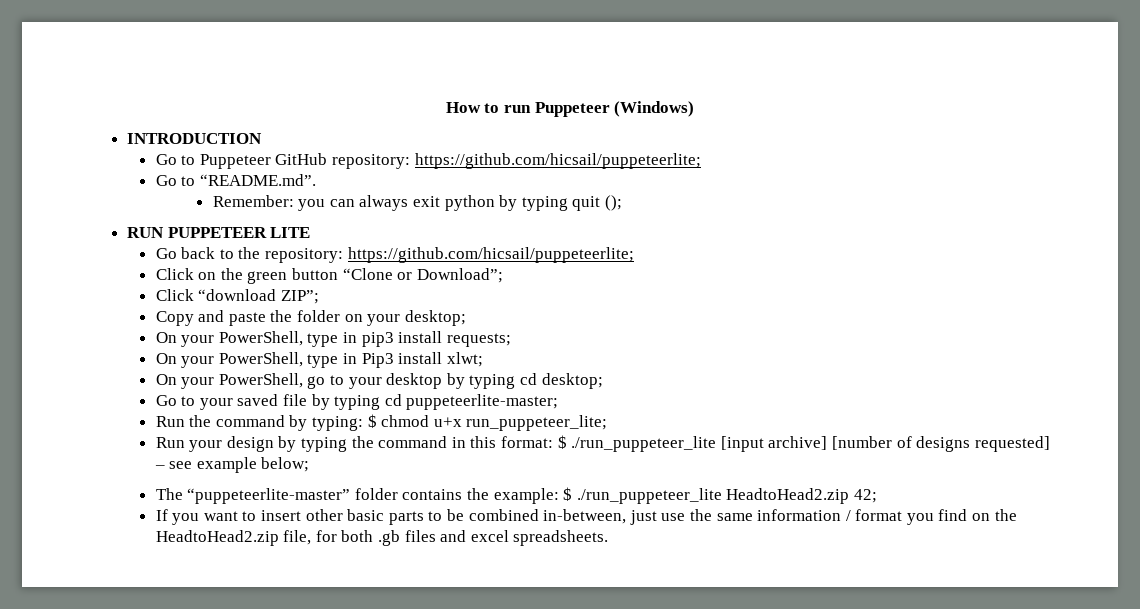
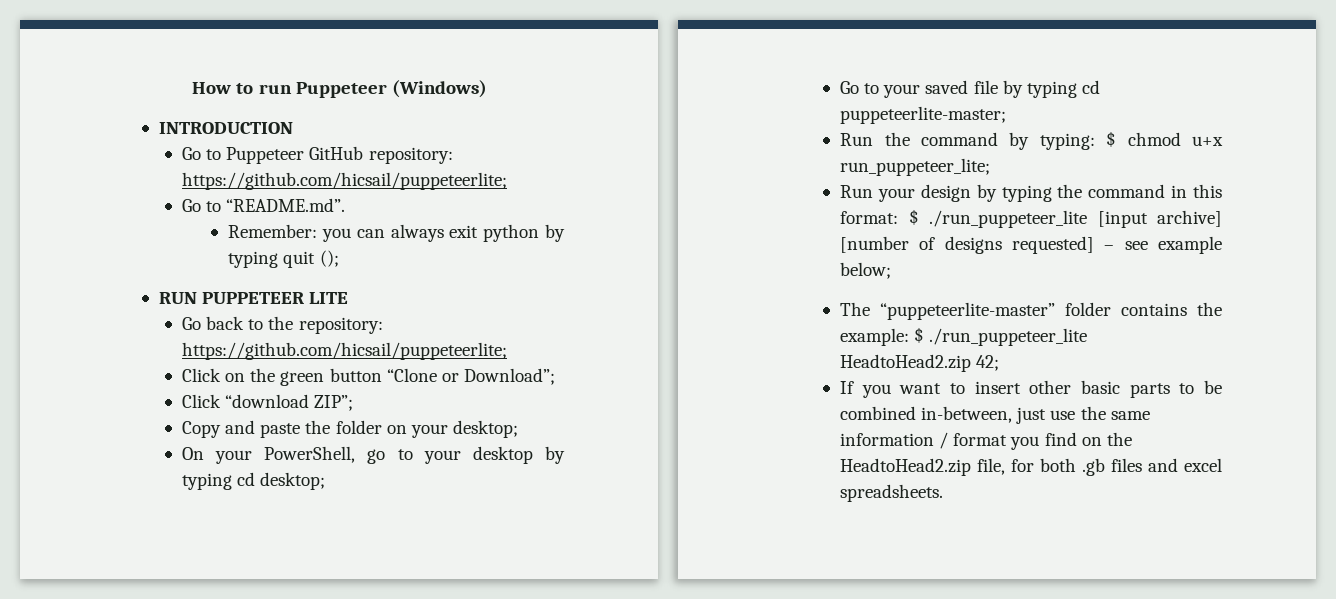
- On your PowerShell, type in pip3 install requests;
- On your PowerShell, type in Pip3 install xlwt;

